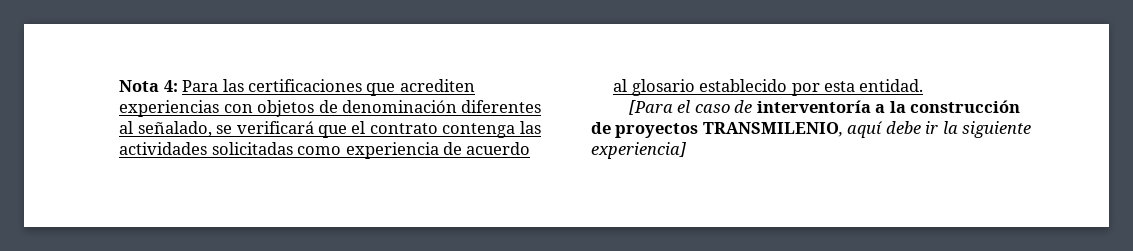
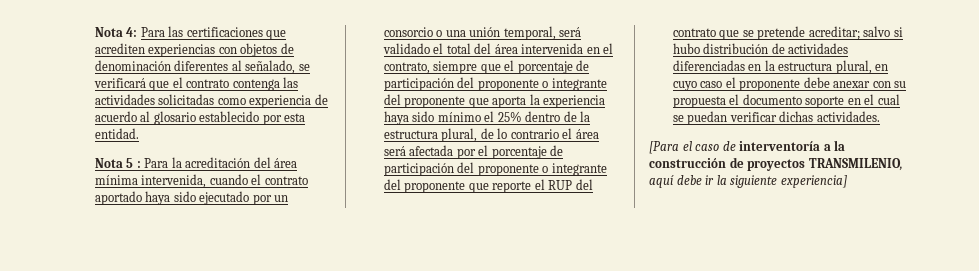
+ Nota 5 : Para la acreditación del área mínima intervenida, cuando el contrato aportado haya sido ejecutado por un consorcio o una unión temporal, será validado el total del área intervenida en el contrato, siempre que el porcentaje de participación del proponente o integrante del proponente que aporta la experiencia haya sido mínimo el 25% dentro de la estructura plural, de lo contrario el área será afectada por el porcentaje de participación del proponente o integrante del proponente que reporte el RUP del contrato que se pretende acreditar; salvo si hubo distribución de actividades diferenciadas en la estructura plural, en cuyo caso el proponente debe anexar con su propuesta el documento soporte en el cual se puedan verificar dichas actividades.

